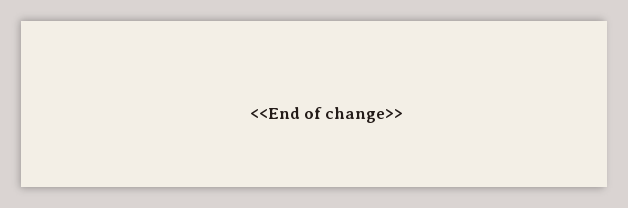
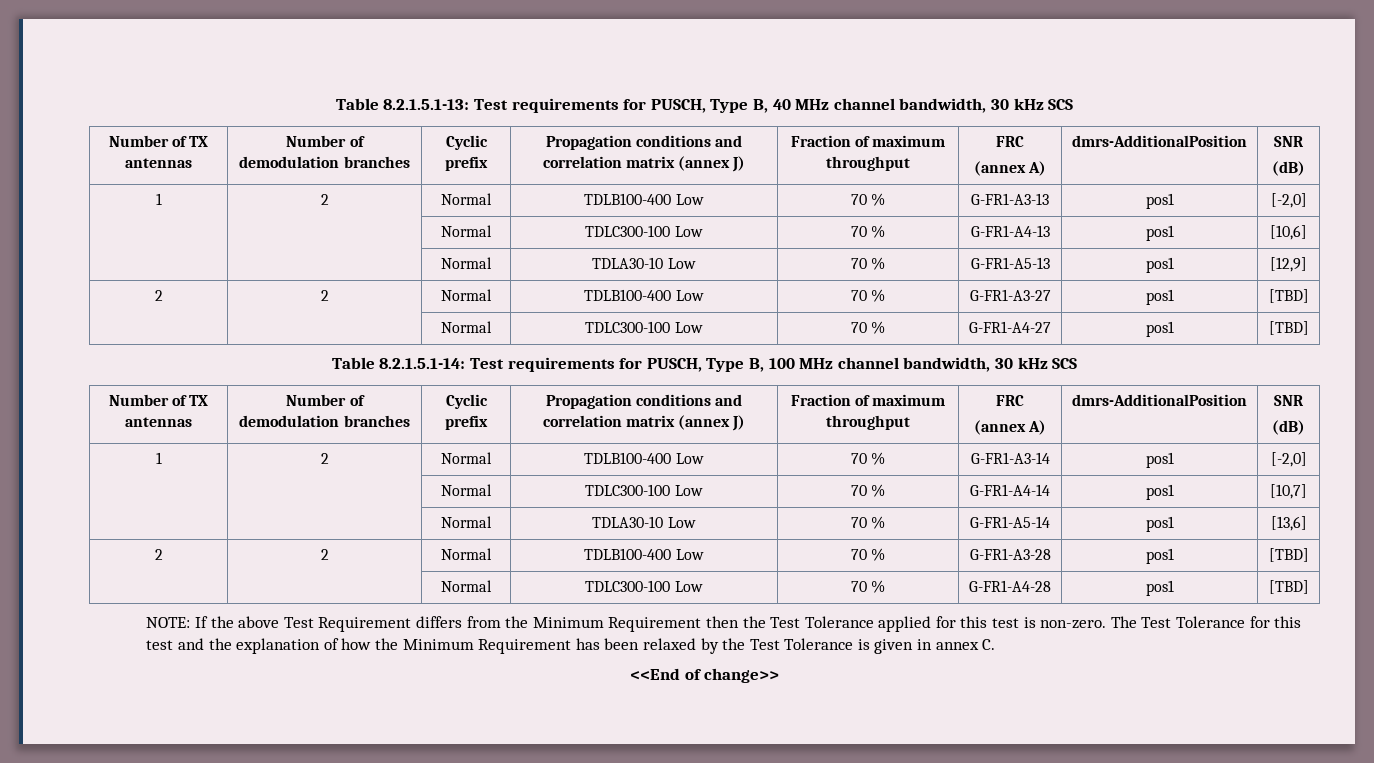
+ Table 8.2.1.5.1-13: Test requirements for PUSCH, Type B, 40 MHz channel bandwidth, 30 kHz SCS
+ Number of TX antennas | Number of demodulation branches | Cyclic prefix | Propagation conditions and correlation matrix (annex J) | Fraction of maximum throughput | FRC
+ (annex A) | dmrs-AdditionalPosition | SNR
+ (dB)
+ 1 | 2 | Normal | TDLB100-400 Low | 70 % | G-FR1-A3-13 | pos1 | [-2,0]
+ | | Normal | TDLC300-100 Low | 70 % | G-FR1-A4-13 | pos1 | [10,6]
+ | | Normal | TDLA30-10 Low | 70 % | G-FR1-A5-13 | pos1 | [12,9]
+ 2 | 2 | Normal | TDLB100-400 Low | 70 % | G-FR1-A3-27 | pos1 | [TBD]
+ | | Normal | TDLC300-100 Low | 70 % | G-FR1-A4-27 | pos1 | [TBD]
+ Table 8.2.1.5.1-14: Test requirements for PUSCH, Type B, 100 MHz channel bandwidth, 30 kHz SCS
+ Number of TX antennas | Number of demodulation branches | Cyclic prefix | Propagation conditions and correlation matrix (annex J) | Fraction of maximum throughput | FRC
+ (annex A) | dmrs-AdditionalPosition | SNR
+ (dB)
+ 1 | 2 | Normal | TDLB100-400 Low | 70 % | G-FR1-A3-14 | pos1 | [-2,0]
+ | | Normal | TDLC300-100 Low | 70 % | G-FR1-A4-14 | pos1 | [10,7]
+ | | Normal | TDLA30-10 Low | 70 % | G-FR1-A5-14 | pos1 | [13,6]
+ 2 | 2 | Normal | TDLB100-400 Low | 70 % | G-FR1-A3-28 | pos1 | [TBD]
+ | | Normal | TDLC300-100 Low | 70 % | G-FR1-A4-28 | pos1 | [TBD]
+ NOTE: If the above Test Requirement differs from the Minimum Requirement then the Test Tolerance applied for this test is non-zero. The Test Tolerance for this test and the explanation of how the Minimum Requirement has been relaxed by the Test Tolerance is given in annex C.

